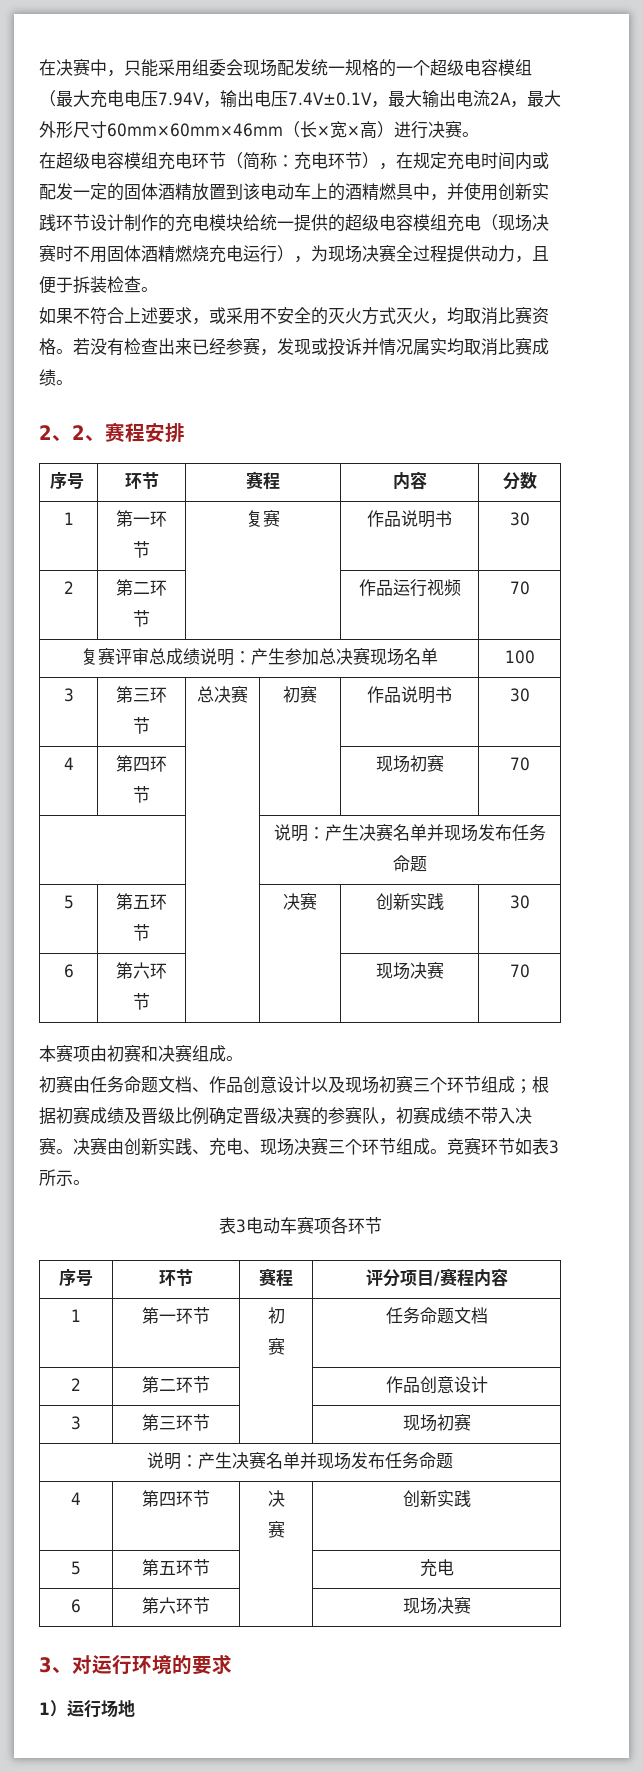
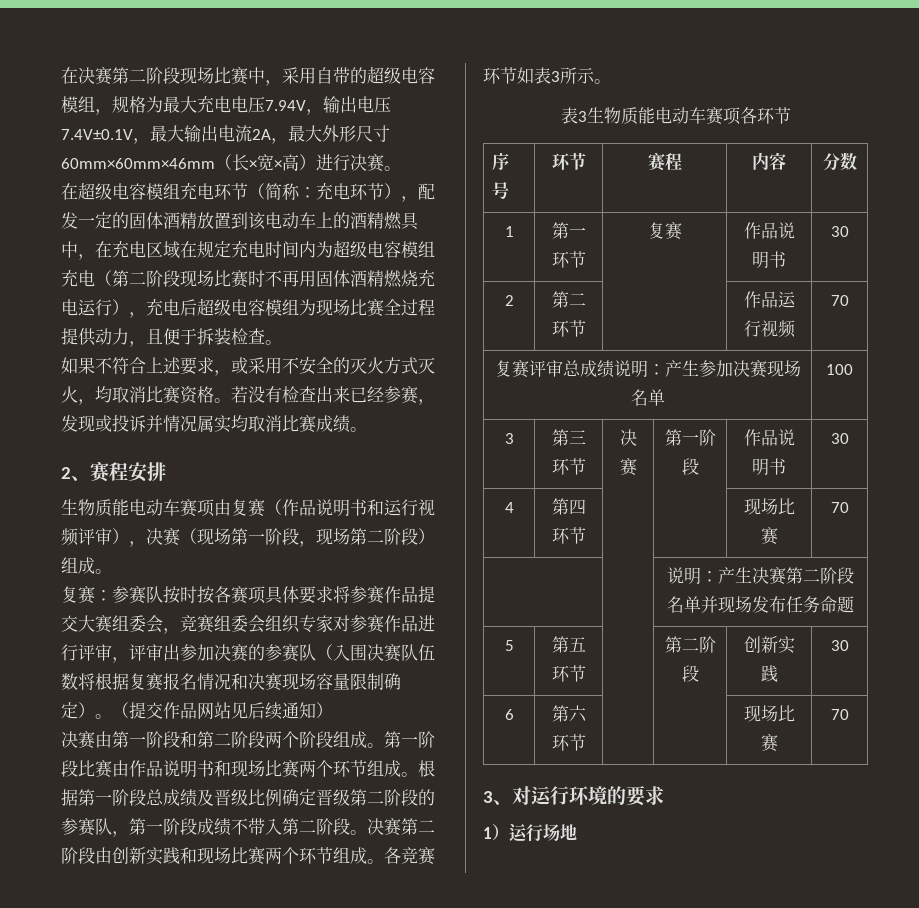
- 在决赛中，只能采用组委会现场配发统一规格的一个超级电容模组（最大充电电压7.94V，输出电压7.4V±0.1V，最大输出电流2A，最大外形尺寸60mm×60mm×46mm（长×宽×高）进行决赛。
+ 在决赛第二阶段现场比赛中，采用自带的超级电容模组，规格为最大充电电压7.94V，输出电压7.4V±0.1V，最大输出电流2A，最大外形尺寸60mm×60mm×46mm（长×宽×高）进行决赛。
- 在超级电容模组充电环节（简称：充电环节），在规定充电时间内或配发一定的固体酒精放置到该电动车上的酒精燃具中，并使用创新实践环节设计制作的充电模块给统一提供的超级电容模组充电（现场决赛时不用固体酒精燃烧充电运行），为现场决赛全过程提供动力，且便于拆装检查。
+ 在超级电容模组充电环节（简称：充电环节），配发一定的固体酒精放置到该电动车上的酒精燃具中，在充电区域在规定充电时间内为超级电容模组充电（第二阶段现场比赛时不再用固体酒精燃烧充电运行），充电后超级电容模组为现场比赛全过程提供动力，且便于拆装检查。
- 2、2、赛程安排
+ 2、赛程安排
+ 生物质能电动车赛项由复赛（作品说明书和运行视频评审），决赛（现场第一阶段，现场第二阶段）组成。
+ 复赛：参赛队按时按各赛项具体要求将参赛作品提交大赛组委会，竞赛组委会组织专家对参赛作品进行评审，评审出参加决赛的参赛队（入围决赛队伍数将根据复赛报名情况和决赛现场容量限制确定）。（提交作品网站见后续通知）
+ 决赛由第一阶段和第二阶段两个阶段组成。第一阶段比赛由作品说明书和现场比赛两个环节组成。根据第一阶段总成绩及晋级比例确定晋级第二阶段的参赛队，第一阶段成绩不带入第二阶段。决赛第二阶段由创新实践和现场比赛两个环节组成。各竞赛环节如表3所示。
+ 表3生物质能电动车赛项各环节
- 复赛评审总成绩说明：产生参加总决赛现场名单 | 100
+ 复赛评审总成绩说明：产生参加决赛现场名单 | 100
- 3 | 第三环节 | 总决赛 | 初赛 | 作品说明书 | 30
+ 3 | 第三环节 | 决赛 | 第一阶段 | 作品说明书 | 30
- 4 | 第四环节 | | | 现场初赛 | 70
+ 4 | 第四环节 | | | 现场比赛 | 70
- | | 说明：产生决赛名单并现场发布任务命题
+ | | 说明：产生决赛第二阶段名单并现场发布任务命题
- 5 | 第五环节 | | 决赛 | 创新实践 | 30
+ 5 | 第五环节 | | 第二阶段 | 创新实践 | 30
- 6 | 第六环节 | | | 现场决赛 | 70
- 本赛项由初赛和决赛组成。
- 初赛由任务命题文档、作品创意设计以及现场初赛三个环节组成；根据初赛成绩及晋级比例确定晋级决赛的参赛队，初赛成绩不带入决赛。决赛由创新实践、充电、现场决赛三个环节组成。竞赛环节如表3所示。
- 表3电动车赛项各环节
- 序号 | 环节 | 赛程 | 评分项目/赛程内容
- 1 | 第一环节 | 初
- 赛 | 任务命题文档
- 2 | 第二环节 | | 作品创意设计
- 3 | 第三环节 | | 现场初赛
- 说明：产生决赛名单并现场发布任务命题
- 4 | 第四环节 | 决
- 赛 | 创新实践
- 5 | 第五环节 | | 充电
- 6 | 第六环节 | | 现场决赛
+ 6 | 第六环节 | | | 现场比赛 | 70

